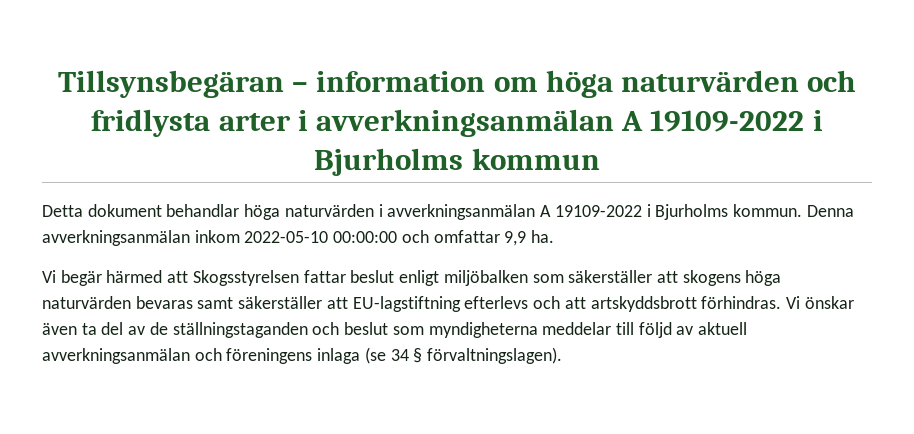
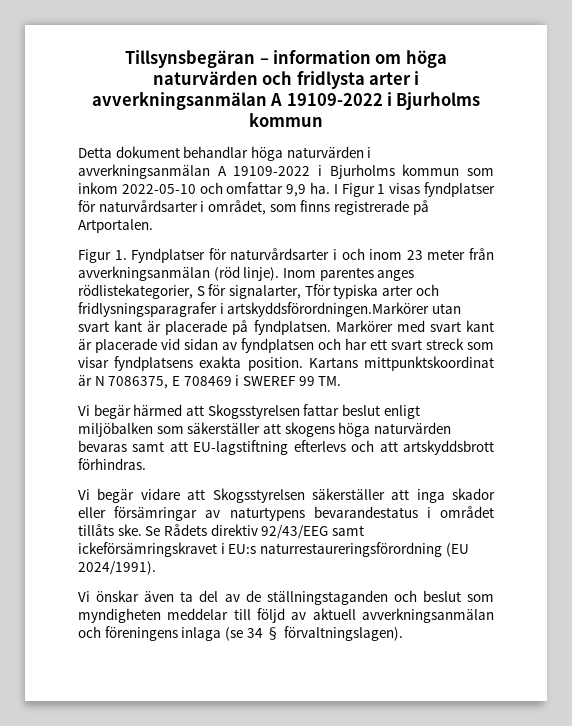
- Detta dokument behandlar höga naturvärden i avverkningsanmälan A 19109-2022 i Bjurholms kommun. Denna avverkningsanmälan inkom 2022-05-10 00:00:00 och omfattar 9,9 ha.
+ Detta dokument behandlar höga naturvärden i avverkningsanmälan A 19109-2022 i Bjurholms kommun som inkom 2022-05-10 och omfattar 9,9 ha. I Figur 1 visas fyndplatser för naturvårdsarter i området, som finns registrerade på Artportalen.
+ Figur 1. Fyndplatser för naturvårdsarter i och inom 23 meter från avverkningsanmälan (röd linje). Inom parentes anges rödlistekategorier, S för signalarter, Tför typiska arter och fridlysningsparagrafer i artskyddsförordningen.Markörer utan svart kant är placerade på fyndplatsen. Markörer med svart kant är placerade vid sidan av fyndplatsen och har ett svart streck som visar fyndplatsens exakta position. Kartans mittpunktskoordinat är N 7086375, E 708469 i SWEREF 99 TM.
- Vi begär härmed att Skogsstyrelsen fattar beslut enligt miljöbalken som säkerställer att skogens höga naturvärden bevaras samt säkerställer att EU-lagstiftning efterlevs och att artskyddsbrott förhindras. Vi önskar även ta del av de ställningstaganden och beslut som myndigheterna meddelar till följd av aktuell avverkningsanmälan och föreningens inlaga (se 34 § förvaltningslagen).
+ Vi begär härmed att Skogsstyrelsen fattar beslut enligt miljöbalken som säkerställer att skogens höga naturvärden bevaras samt att EU-lagstiftning efterlevs och att artskyddsbrott förhindras.
+ Vi begär vidare att Skogsstyrelsen säkerställer att inga skador eller försämringar av naturtypens bevarandestatus i området tillåts ske. Se Rådets direktiv 92/43/EEG samt ickeförsämringskravet i EU:s naturrestaureringsförordning (EU 2024/1991).
+ Vi önskar även ta del av de ställningstaganden och beslut som myndigheten meddelar till följd av aktuell avverkningsanmälan och föreningens inlaga (se 34 § förvaltningslagen).

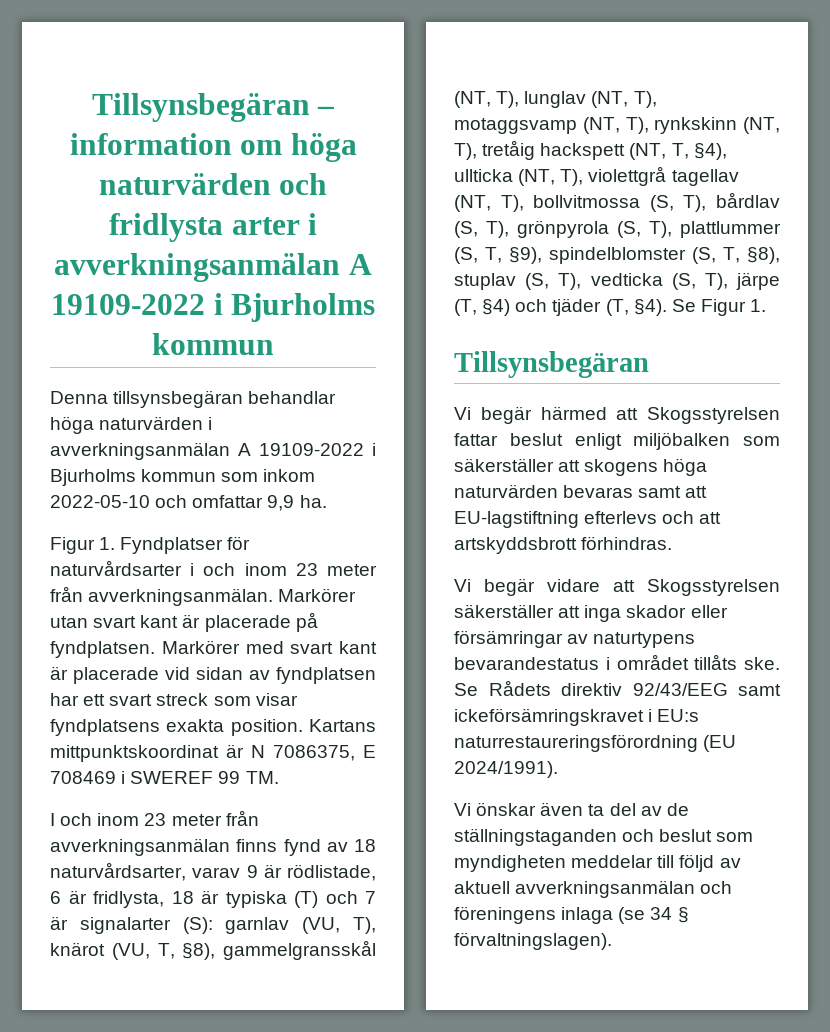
- Detta dokument behandlar höga naturvärden i avverkningsanmälan A 19109-2022 i Bjurholms kommun som inkom 2022-05-10 och omfattar 9,9 ha. I Figur 1 visas fyndplatser för naturvårdsarter i området, som finns registrerade på Artportalen.
+ Denna tillsynsbegäran behandlar höga naturvärden i avverkningsanmälan A 19109-2022 i Bjurholms kommun som inkom 2022-05-10 och omfattar 9,9 ha.
- Figur 1. Fyndplatser för naturvårdsarter i och inom 23 meter från avverkningsanmälan (röd linje). Inom parentes anges rödlistekategorier, S för signalarter, Tför typiska arter och fridlysningsparagrafer i artskyddsförordningen.Markörer utan svart kant är placerade på fyndplatsen.
+ Figur 1. Fyndplatser för naturvårdsarter i och inom 23 meter från avverkningsanmälan. Markörer utan svart kant är placerade på fyndplatsen.
- Markörer med svart kant är placerade vid sidan av fyndplatsen och har ett svart streck som visar fyndplatsens exakta position.
+ Markörer med svart kant är placerade vid sidan av fyndplatsen har ett svart streck som visar fyndplatsens exakta position.
+ I och inom 23 meter från avverkningsanmälan finns fynd av 18 naturvårdsarter, varav 9 är rödlistade, 6 är fridlysta, 18 är typiska (T) och 7 är signalarter (S): garnlav (VU, T), knärot (VU, T, §8), gammelgransskål (NT, T), lunglav (NT, T), motaggsvamp (NT, T), rynkskinn (NT, T), tretåig hackspett (NT, T, §4), ullticka (NT, T), violettgrå tagellav (NT, T), bollvitmossa (S, T), bårdlav (S, T), grönpyrola (S, T), plattlummer (S, T, §9), spindelblomster (S, T, §8), stuplav (S, T), vedticka (S, T), järpe (T, §4) och tjäder (T, §4). Se Figur 1.
+ Tillsynsbegäran

